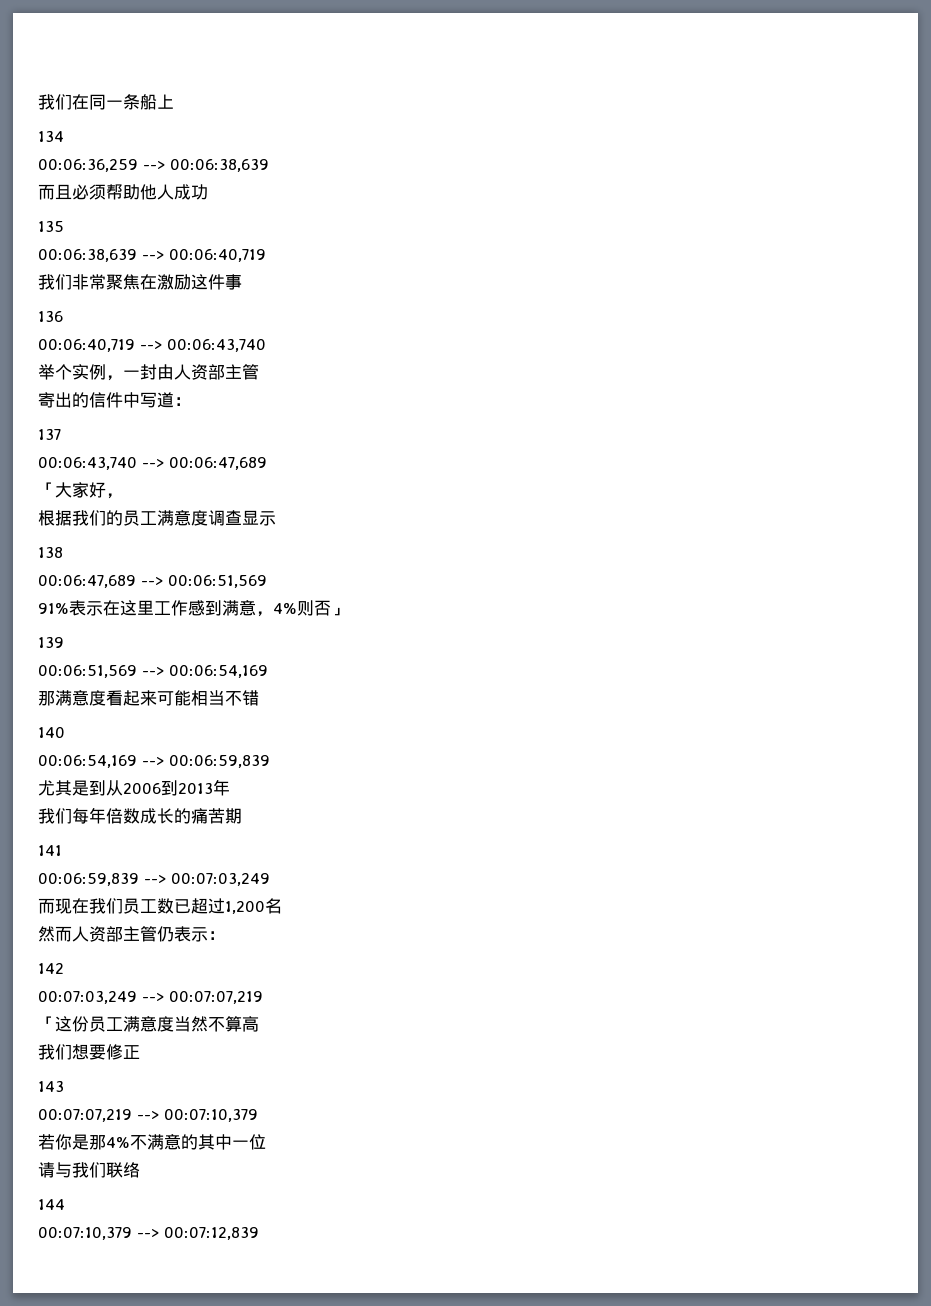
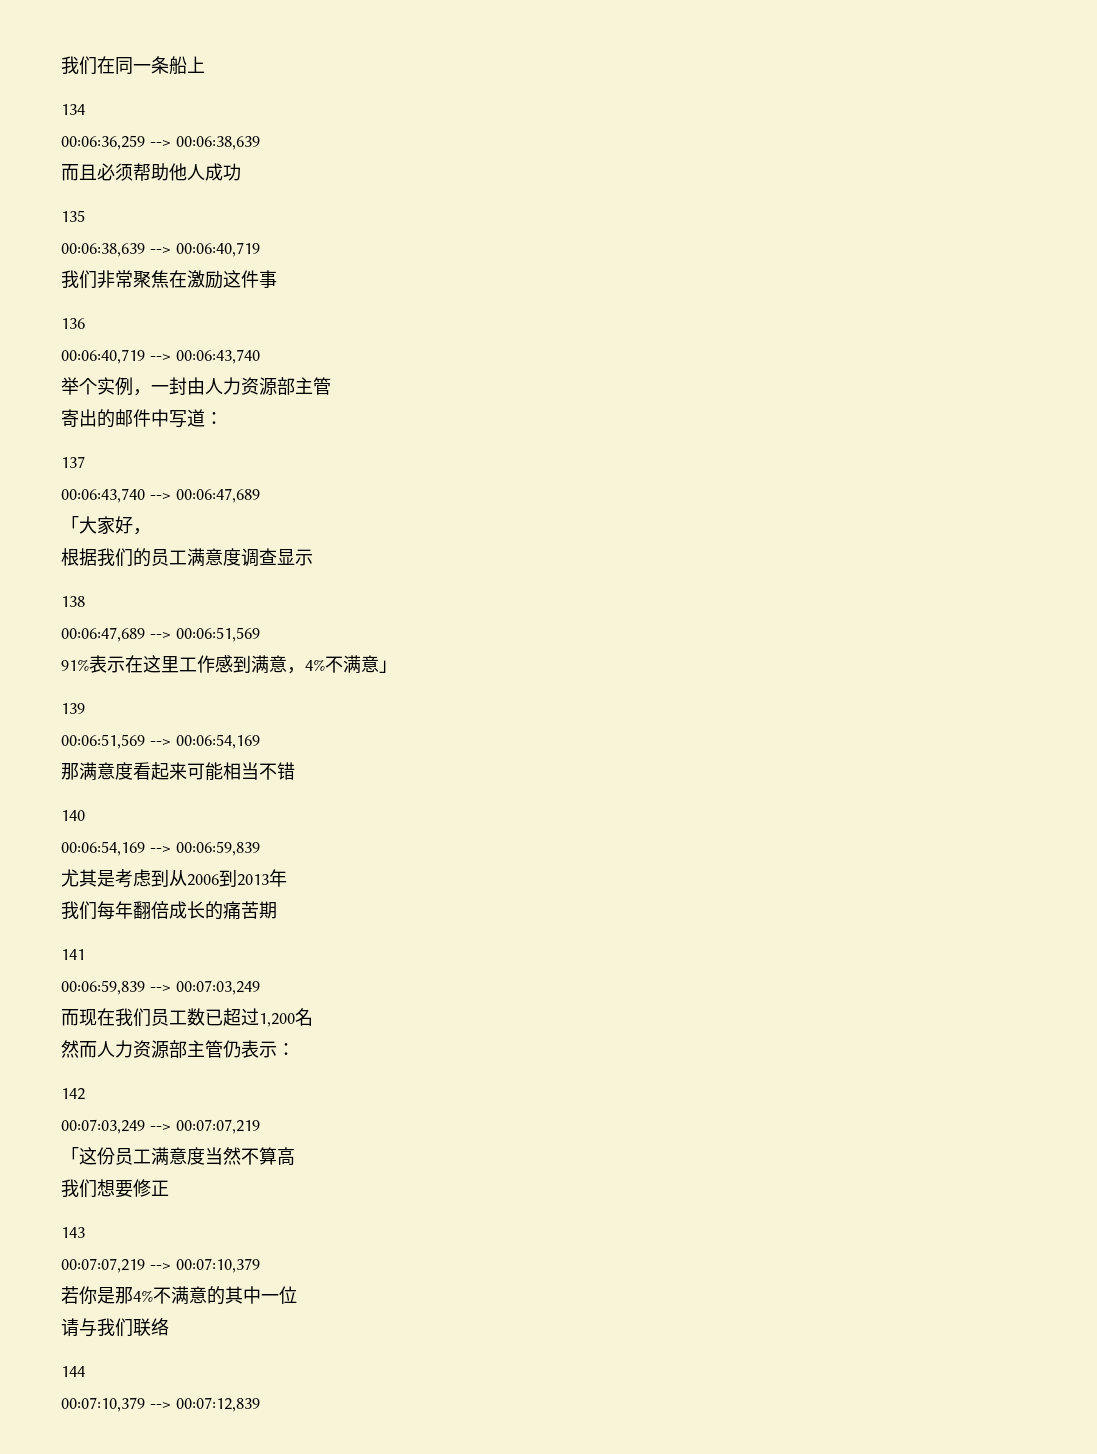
- 举个实例，一封由人资部主管
+ 举个实例，一封由人力资源部主管
- 寄出的信件中写道：
+ 寄出的邮件中写道：
- 91%表示在这里工作感到满意，4%则否」
+ 91%表示在这里工作感到满意，4%不满意」
- 尤其是到从2006到2013年
+ 尤其是考虑到从2006到2013年
- 我们每年倍数成长的痛苦期
+ 我们每年翻倍成长的痛苦期
- 然而人资部主管仍表示：
+ 然而人力资源部主管仍表示：

